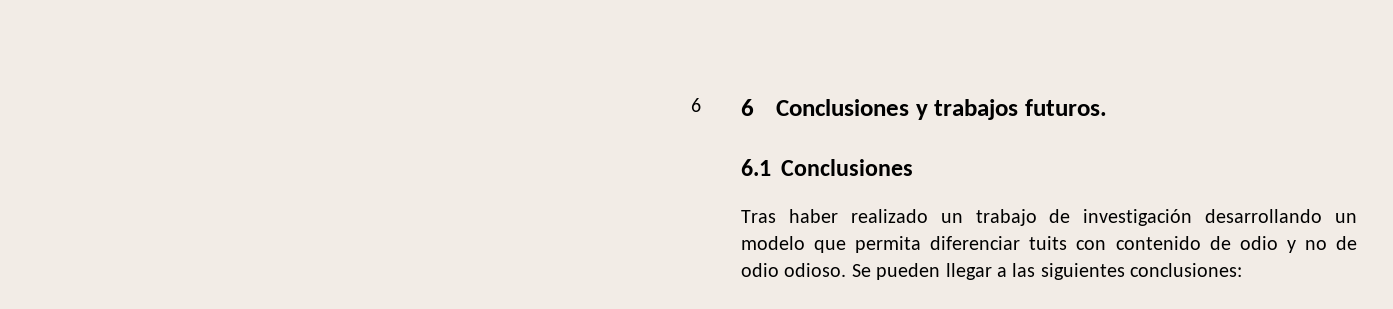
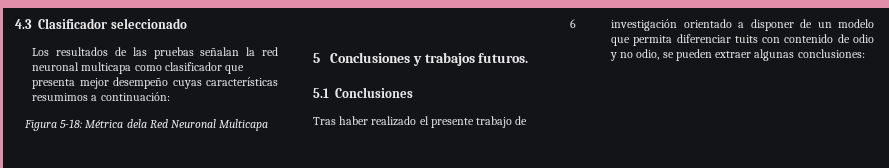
+ 4.3 Clasificador seleccionado
+ Los resultados de las pruebas señalan la red neuronal multicapa como clasificador que presenta mejor desempeño cuyas características resumimos a continuación:
+ Figura 5-18: Métrica dela Red Neuronal Multicapa
- 6 Conclusiones y trabajos futuros.
+ 5 Conclusiones y trabajos futuros.
- 6.1 Conclusiones
+ 5.1 Conclusiones
- Tras haber realizado un trabajo de investigación desarrollando un modelo que permita diferenciar tuits con contenido de odio y no de odio odioso. Se pueden llegar a las siguientes conclusiones:
+ Tras haber realizado el presente trabajo de investigación orientado a disponer de un modelo que permita diferenciar tuits con contenido de odio y no odio, se pueden extraer algunas conclusiones:

